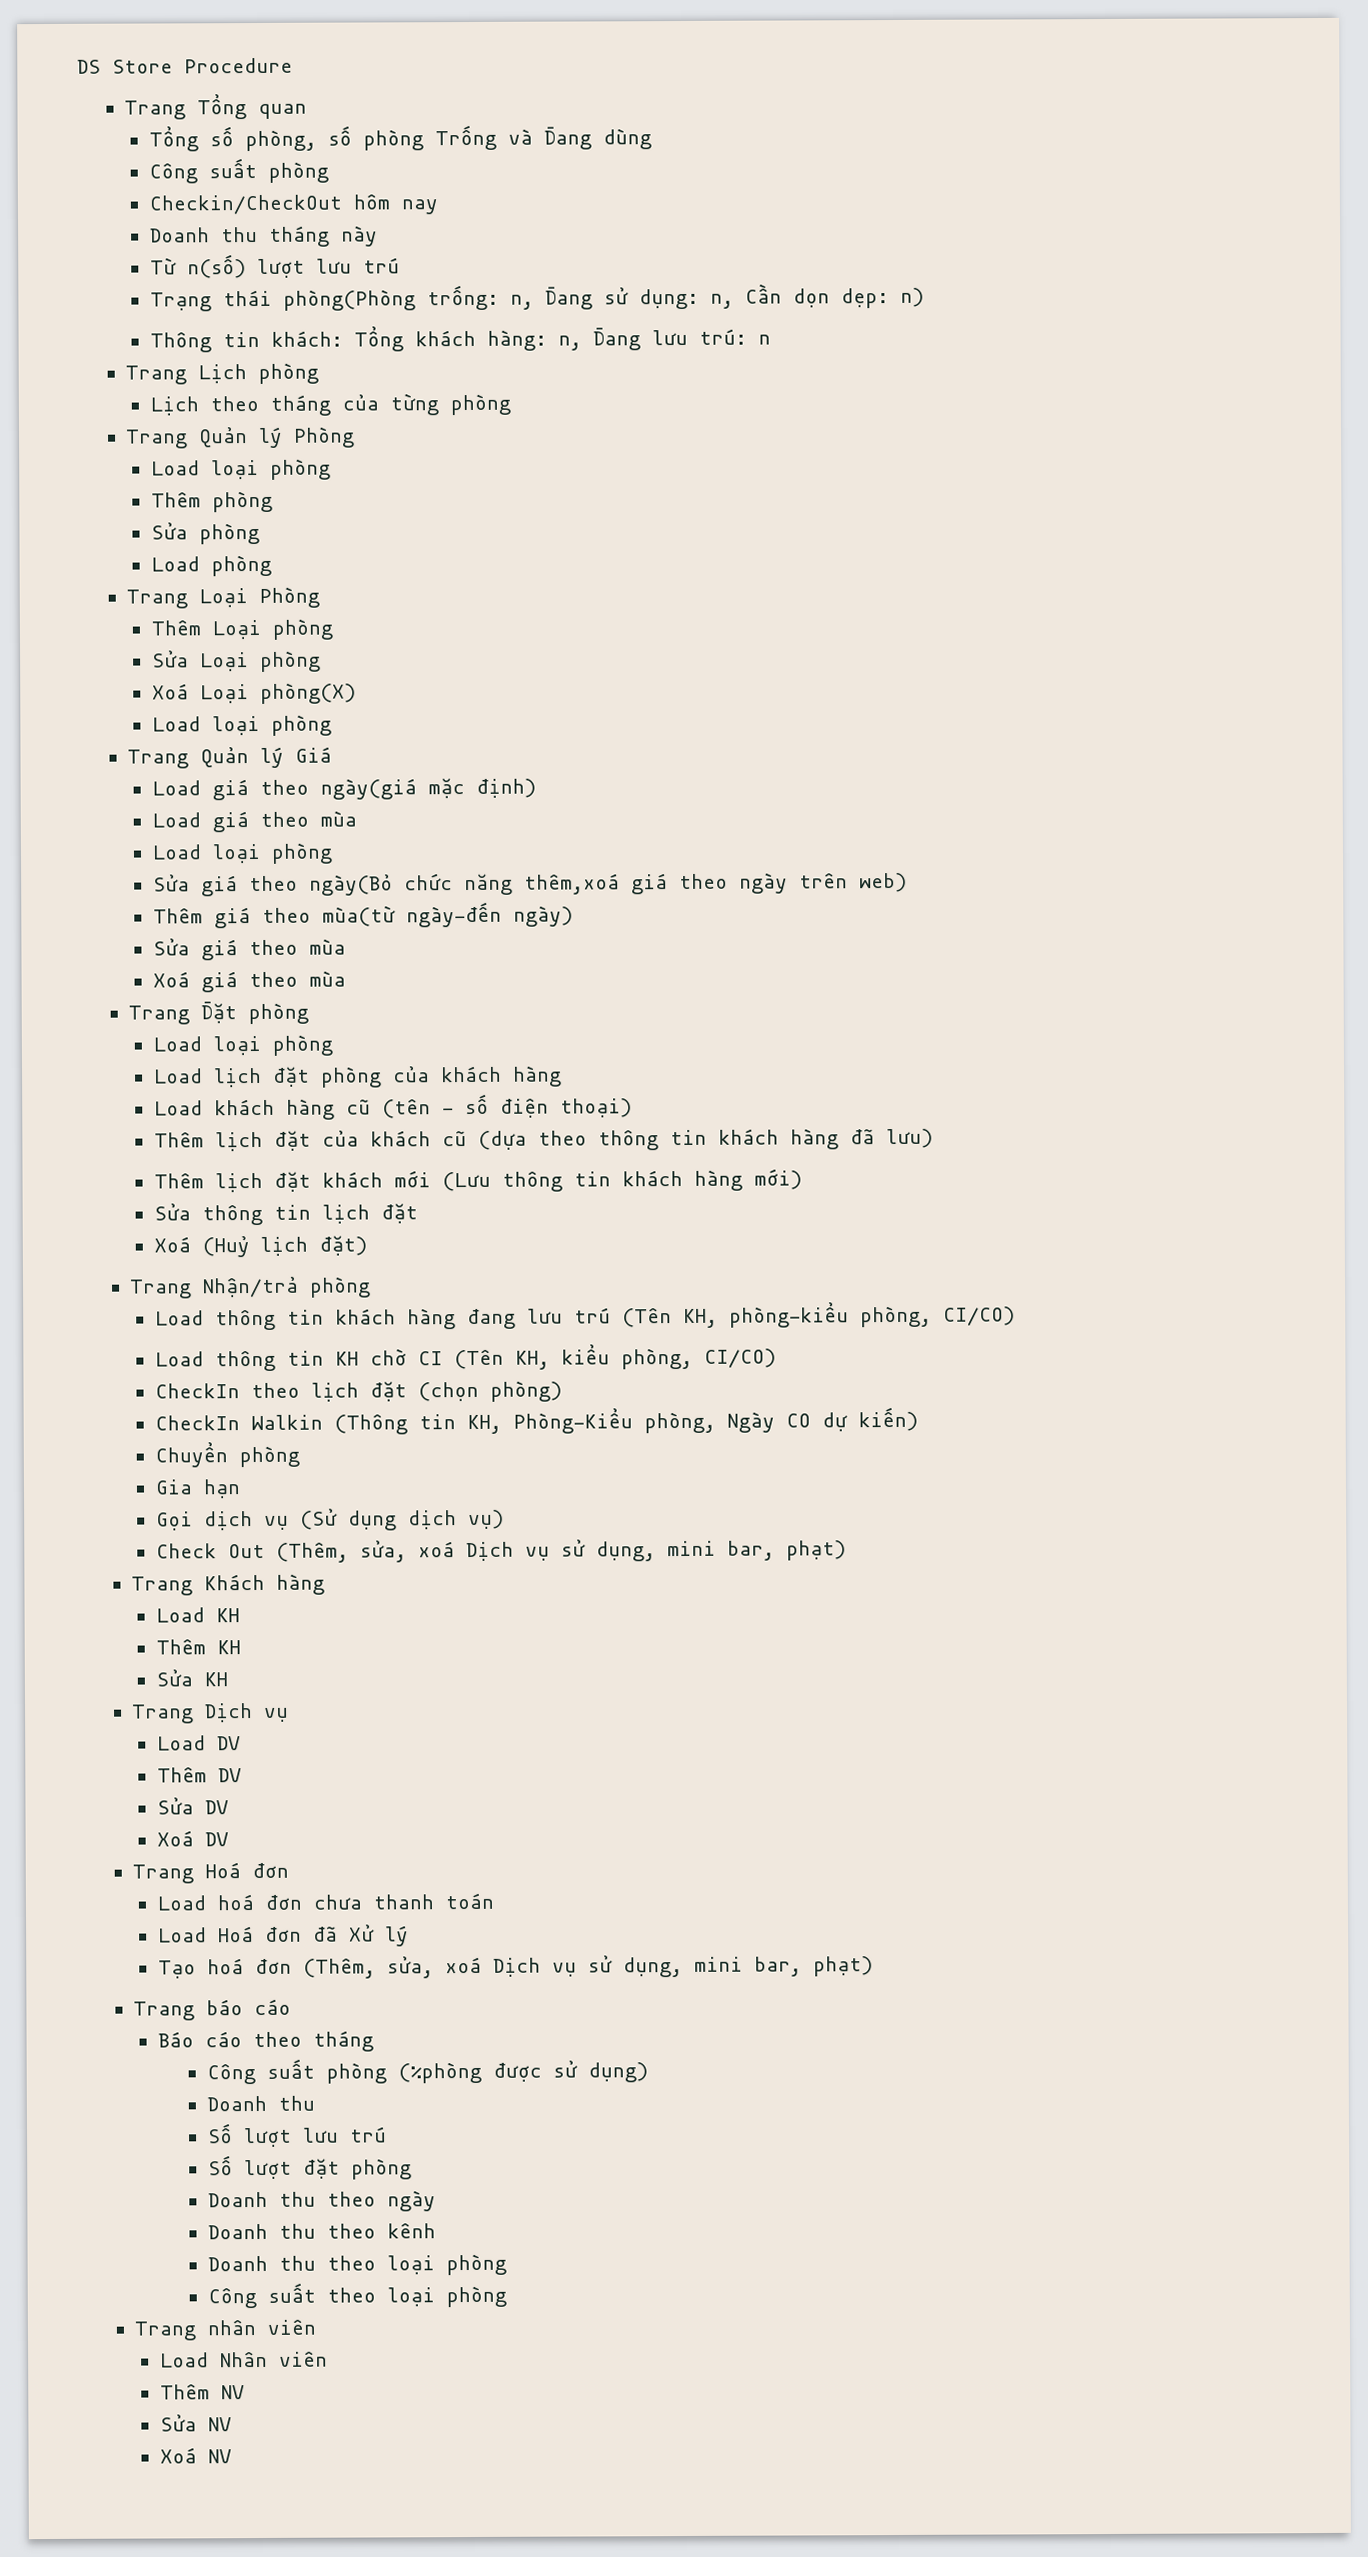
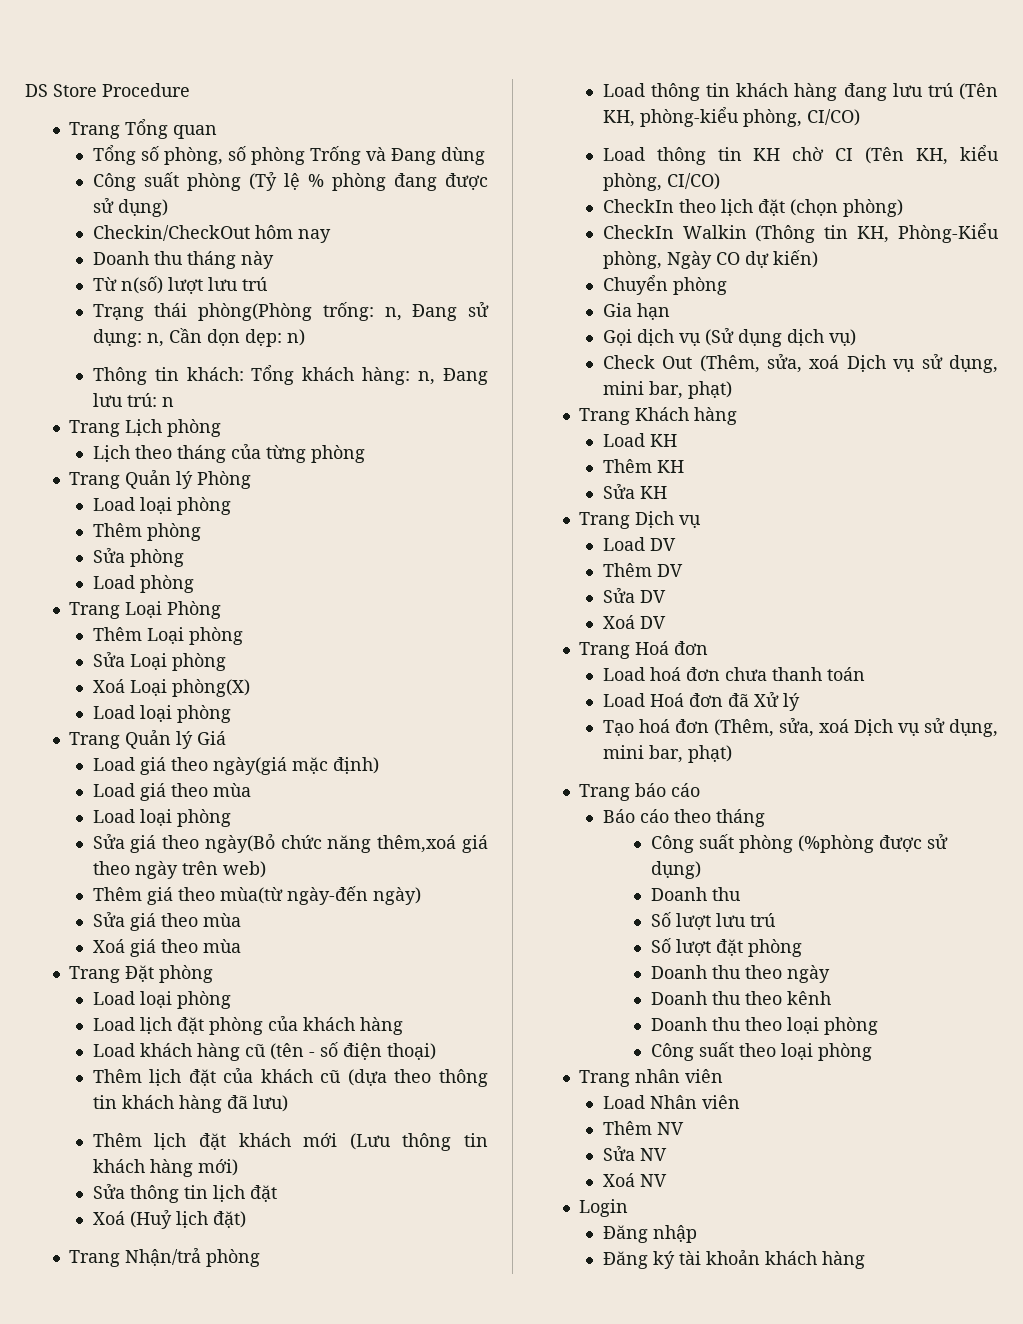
  Tổng số phòng, số phòng Trống và Đang dùng
- Công suất phòng
+ Công suất phòng (Tỷ lệ % phòng đang được sử dụng)
+ Login
+ Đăng nhập
+ Đăng ký tài khoản khách hàng

